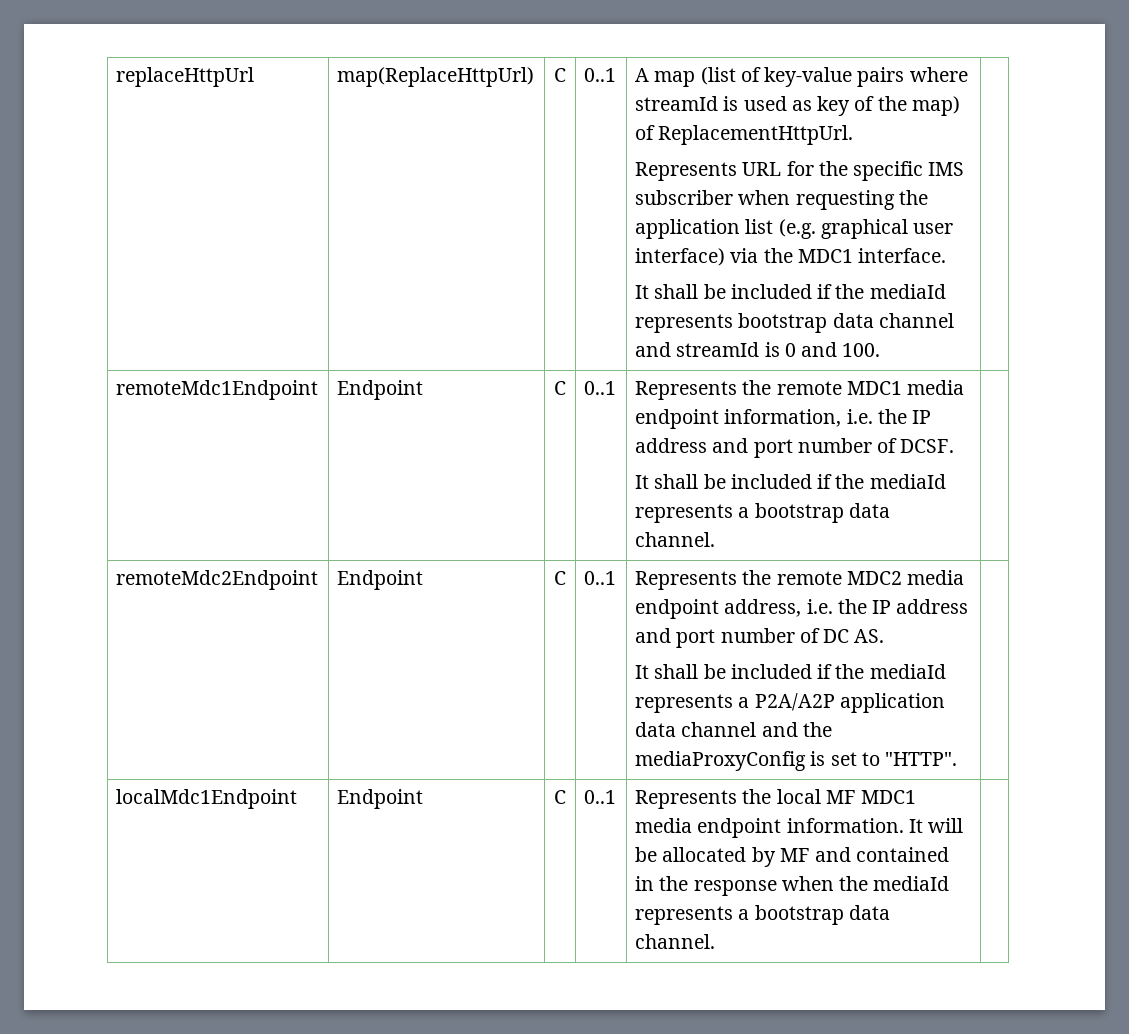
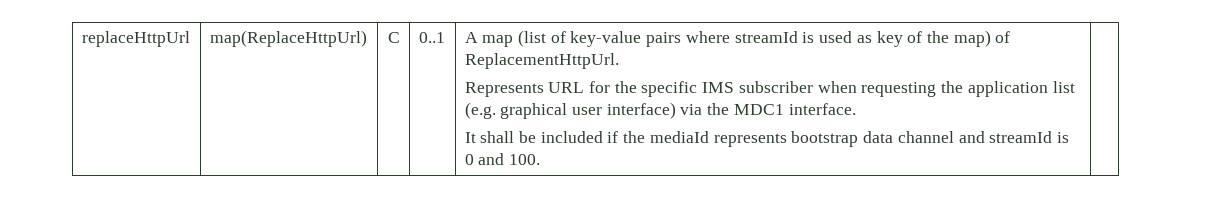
- remoteMdc1Endpoint | Endpoint | C | 0..1 | Represents the remote MDC1 media endpoint information, i.e. the IP address and port number of DCSF.
- It shall be included if the mediaId represents a bootstrap data channel. |
- remoteMdc2Endpoint | Endpoint | C | 0..1 | Represents the remote MDC2 media endpoint address, i.e. the IP address and port number of DC AS.
- It shall be included if the mediaId represents a P2A/A2P application data channel and the mediaProxyConfig is set to "HTTP". |
- localMdc1Endpoint | Endpoint | C | 0..1 | Represents the local MF MDC1 media endpoint information. It will be allocated by MF and contained in the response when the mediaId represents a bootstrap data channel. |

